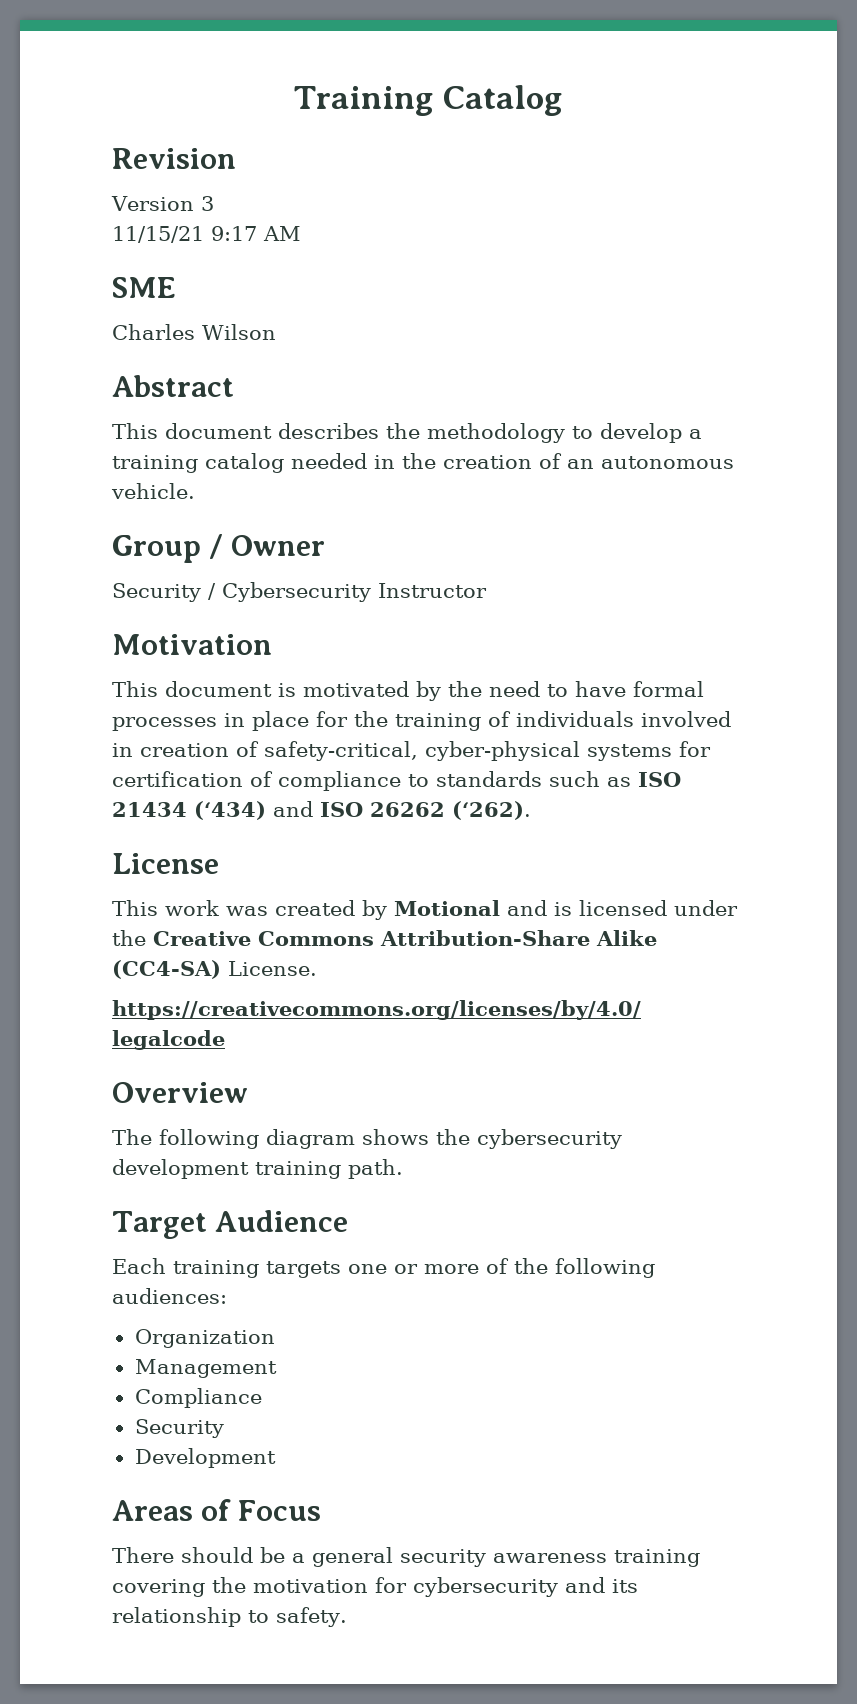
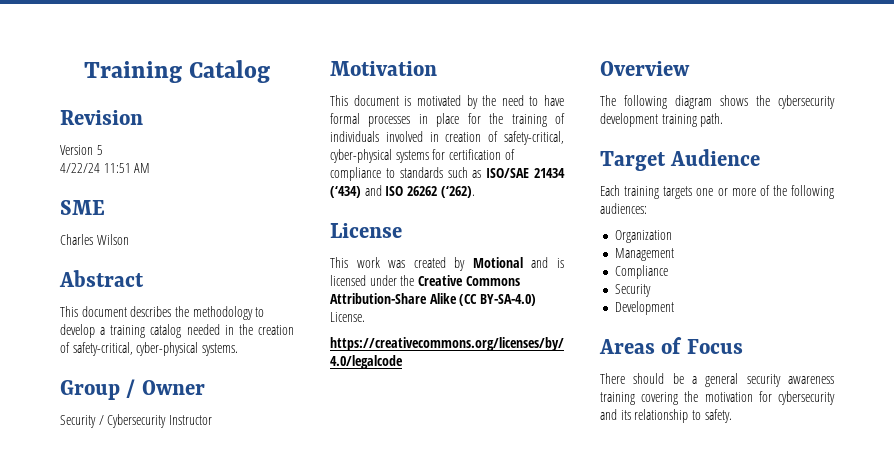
- Version 3
- 11/15/21 9:17 AM
+ Version 5
+ 4/22/24 11:51 AM
- This document describes the methodology to develop a training catalog needed in the creation of an autonomous vehicle.
+ This document describes the methodology to develop a training catalog needed in the creation of safety-critical, cyber-physical systems.
- This document is motivated by the need to have formal processes in place for the training of individuals involved in creation of safety-critical, cyber-physical systems for certification of compliance to standards such as ISO 21434 (‘434) and ISO 26262 (‘262).
+ This document is motivated by the need to have formal processes in place for the training of individuals involved in creation of safety-critical, cyber-physical systems for certification of compliance to standards such as ISO/SAE 21434 (‘434) and ISO 26262 (‘262).
- This work was created by Motional and is licensed under the Creative Commons Attribution-Share Alike (CC4-SA) License.
+ This work was created by Motional and is licensed under the Creative Commons Attribution-Share Alike (CC BY-SA-4.0) License.

